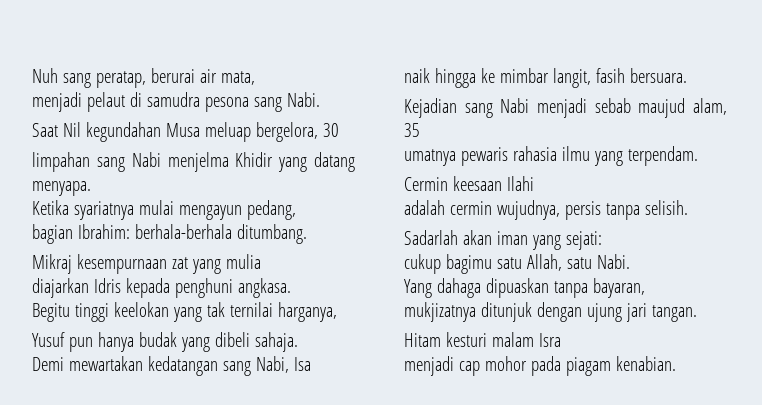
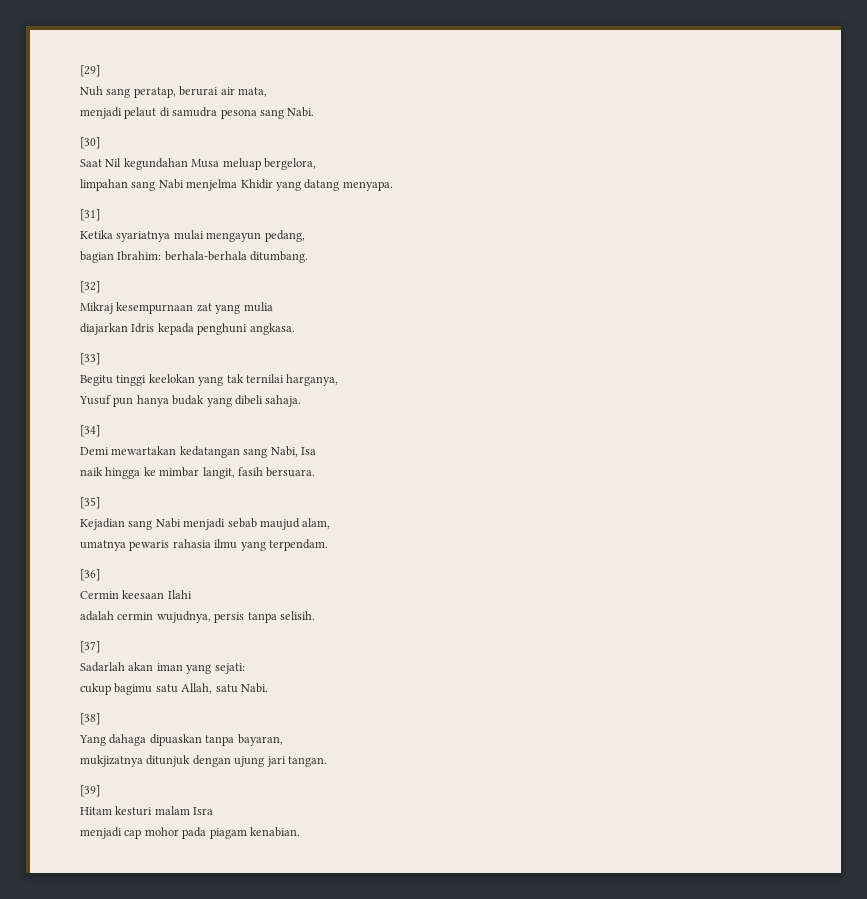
+ [29]
+ [30]
- Saat Nil kegundahan Musa meluap bergelora, 30
+ Saat Nil kegundahan Musa meluap bergelora,
+ [31]
+ [32]
+ [33]
+ [34]
+ [35]
- Kejadian sang Nabi menjadi sebab maujud alam, 35
+ Kejadian sang Nabi menjadi sebab maujud alam,
+ [36]
+ [37]
+ [38]
+ [39]

